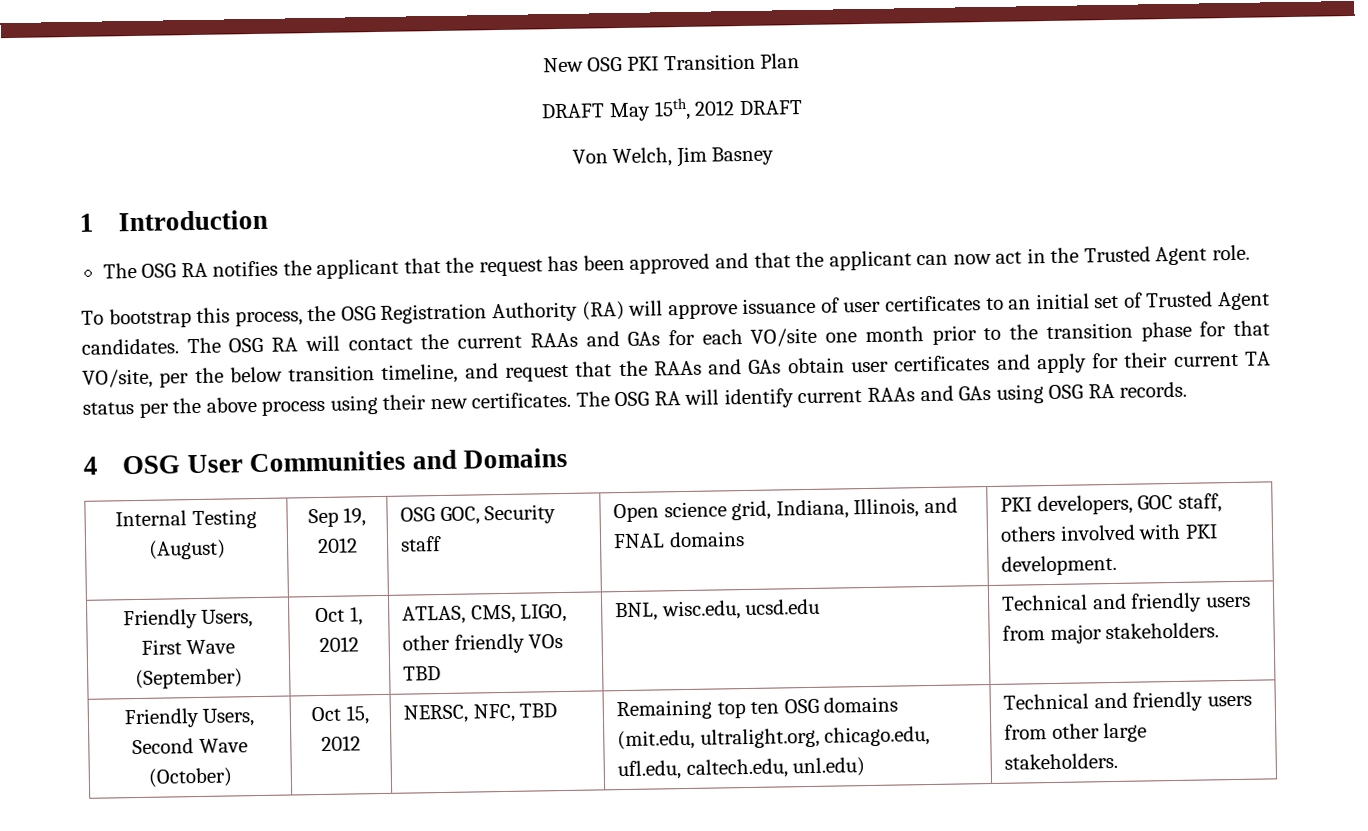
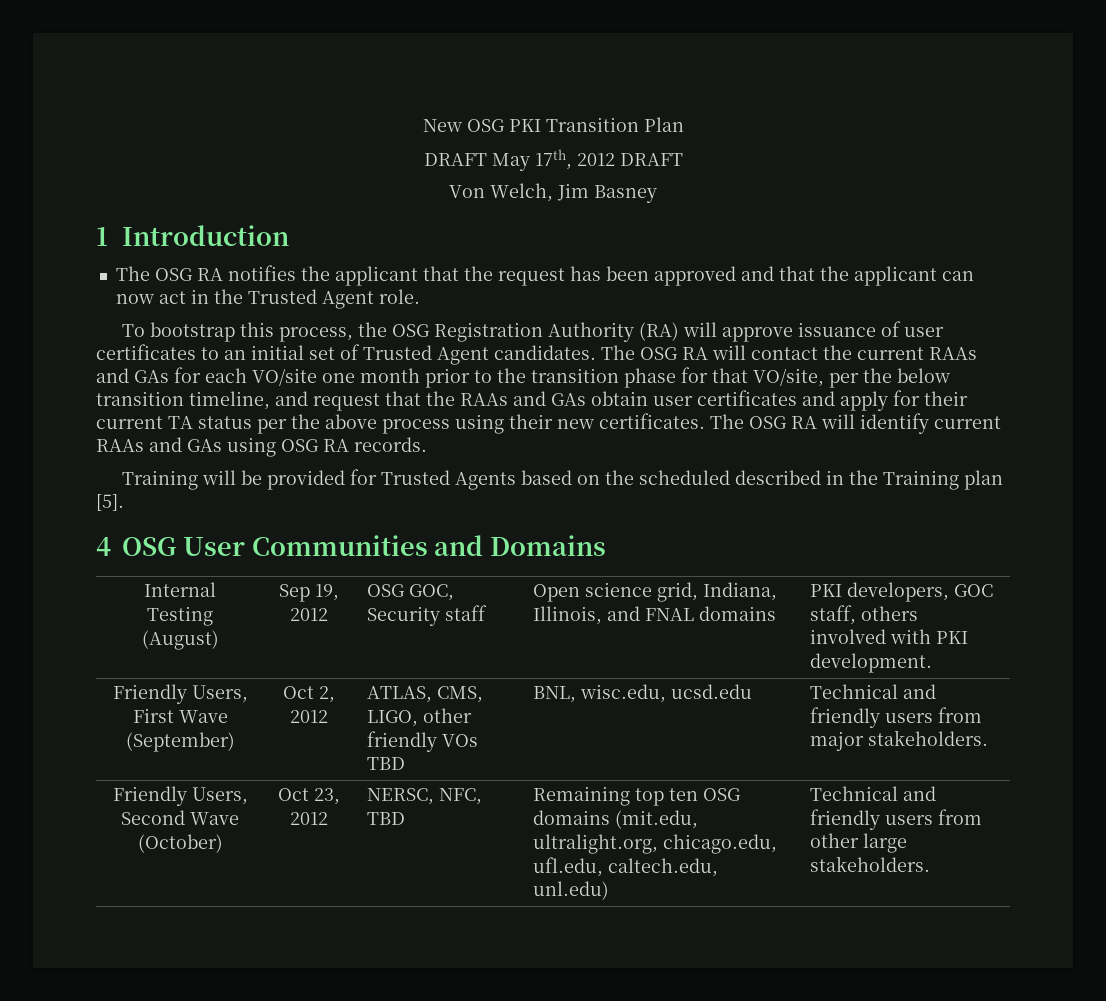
- DRAFT May 15th, 2012 DRAFT
+ DRAFT May 17th, 2012 DRAFT
+ Training will be provided for Trusted Agents based on the scheduled described in the Training plan [5].
- Friendly Users, First Wave (September) | Oct 1, 2012 | ATLAS, CMS, LIGO, other friendly VOs TBD | BNL, wisc.edu, ucsd.edu | Technical and friendly users from major stakeholders.
+ Friendly Users, First Wave (September) | Oct 2, 2012 | ATLAS, CMS, LIGO, other friendly VOs TBD | BNL, wisc.edu, ucsd.edu | Technical and friendly users from major stakeholders.
- Friendly Users, Second Wave (October) | Oct 15, 2012 | NERSC, NFC, TBD | Remaining top ten OSG domains (mit.edu, ultralight.org, chicago.edu, ufl.edu, caltech.edu, unl.edu) | Technical and friendly users from other large stakeholders.
+ Friendly Users, Second Wave (October) | Oct 23, 2012 | NERSC, NFC, TBD | Remaining top ten OSG domains (mit.edu, ultralight.org, chicago.edu, ufl.edu, caltech.edu, unl.edu) | Technical and friendly users from other large stakeholders.

